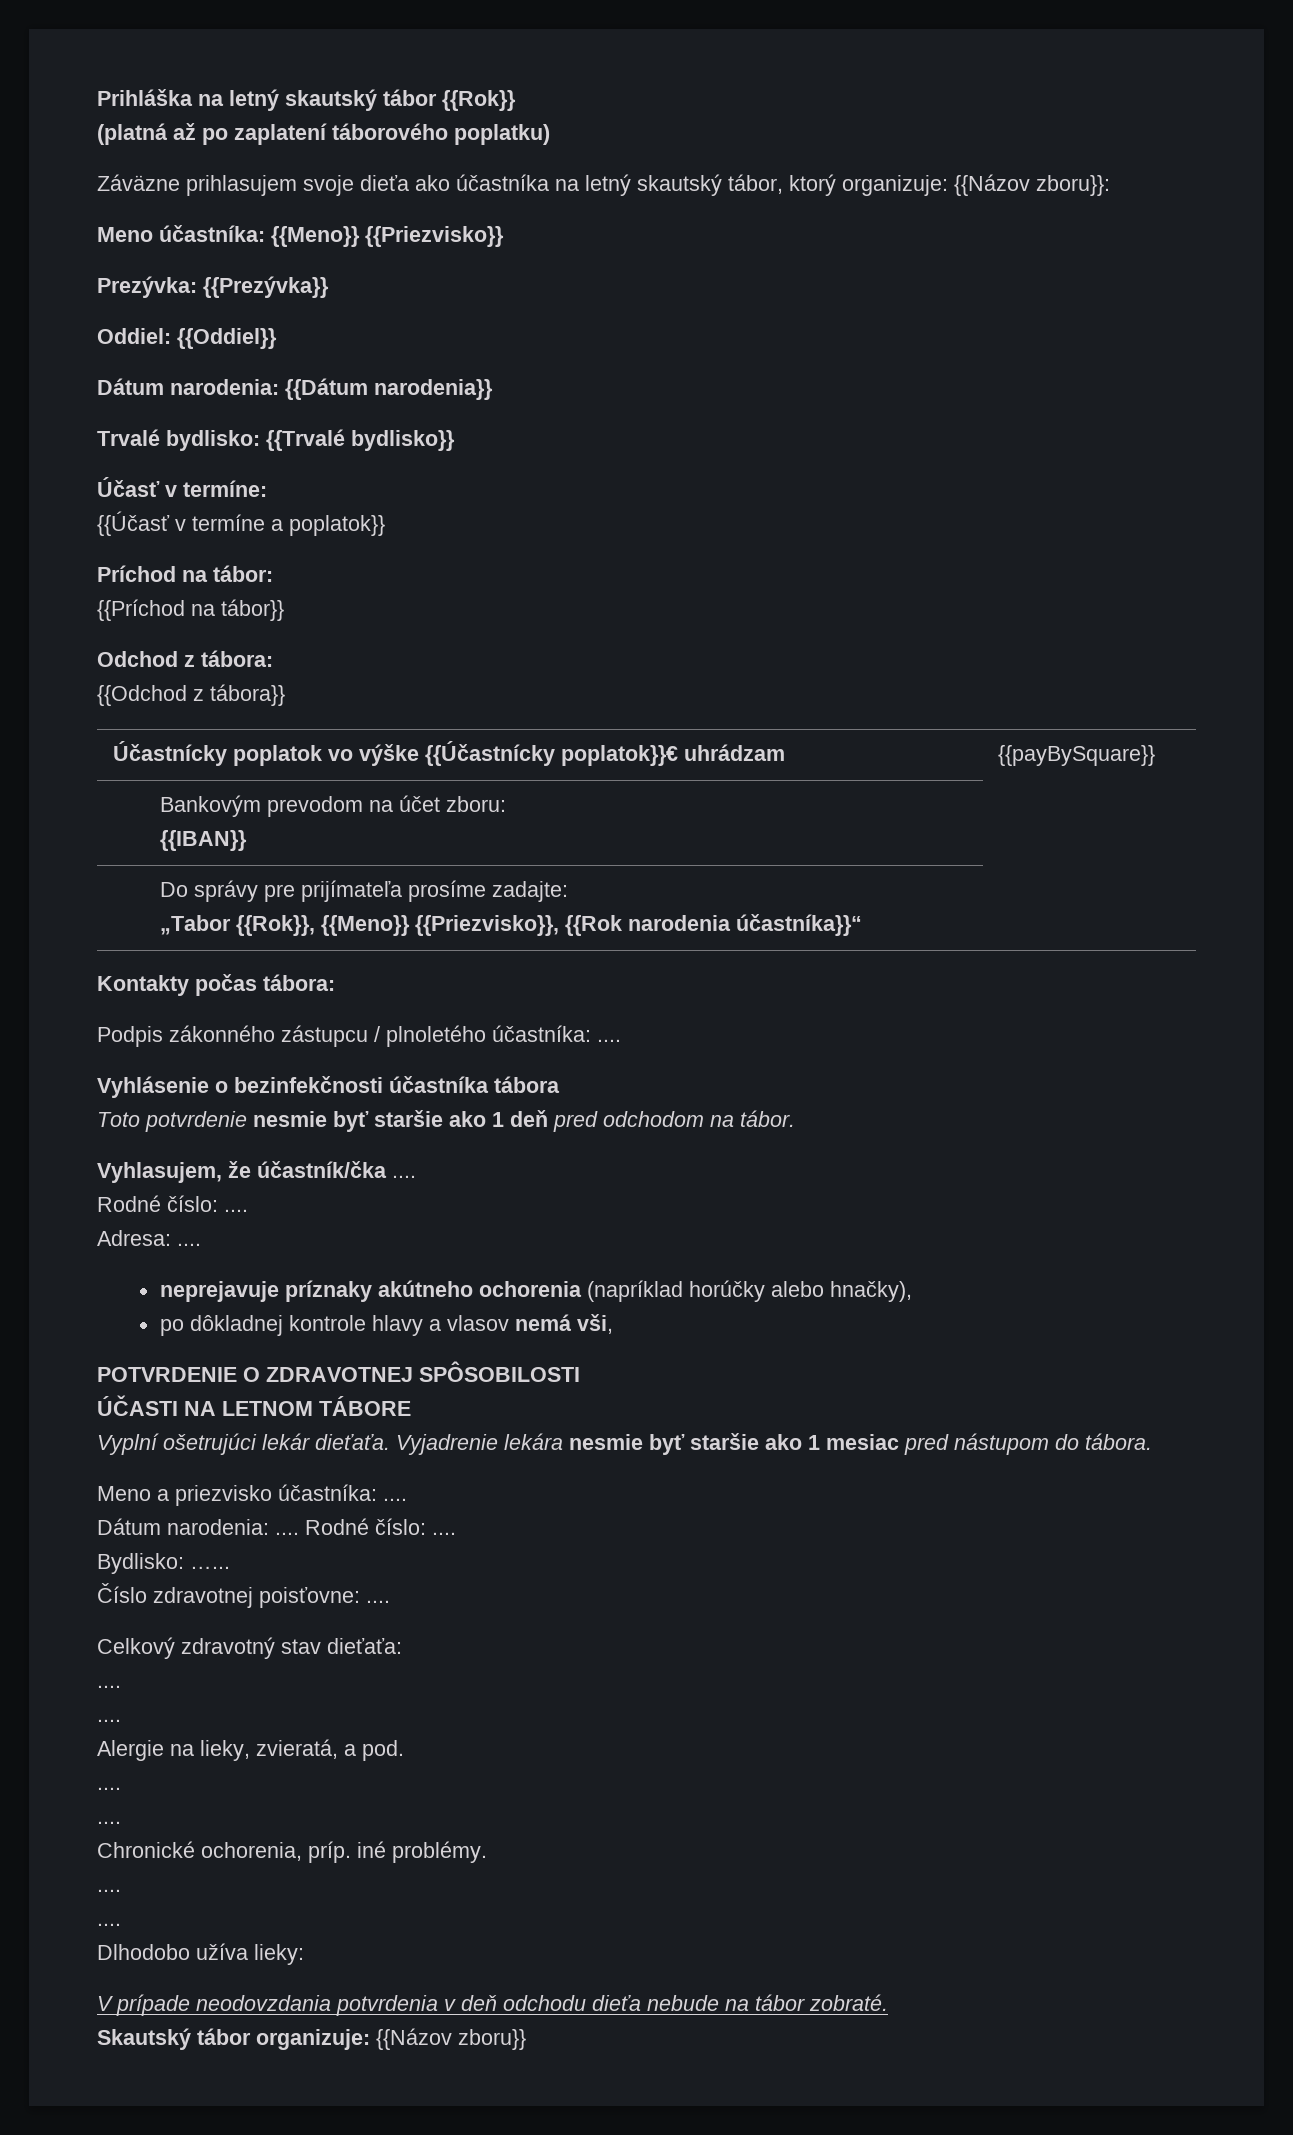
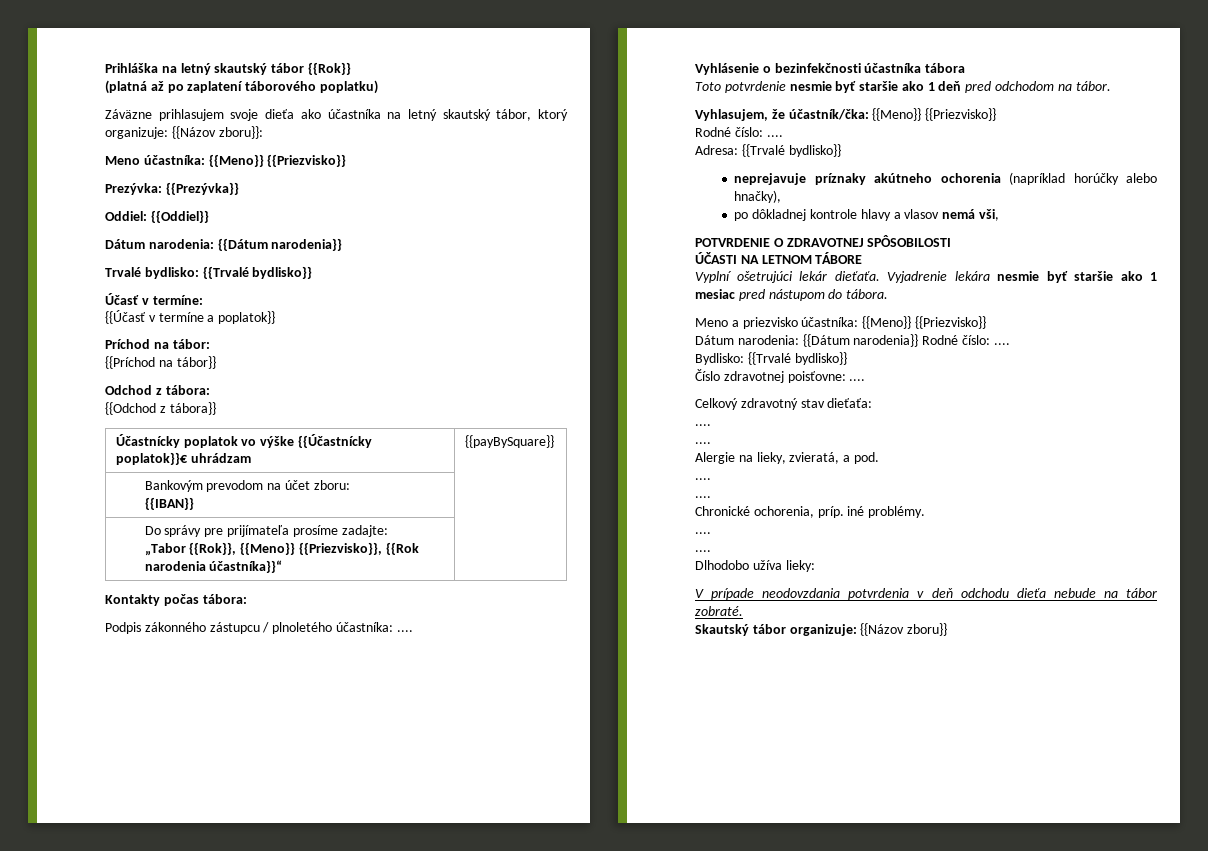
- Vyhlasujem, že účastník/čka ....
+ Vyhlasujem, že účastník/čka: {{Meno}} {{Priezvisko}}
- Adresa: ....
+ Adresa: {{Trvalé bydlisko}}
- Meno a priezvisko účastníka: ....
- Dátum narodenia: .... Rodné číslo: ....
+ Meno a priezvisko účastníka: {{Meno}} {{Priezvisko}}
+ Dátum narodenia: {{Dátum narodenia}} Rodné číslo: ....
- Bydlisko: …...
+ Bydlisko: {{Trvalé bydlisko}}

